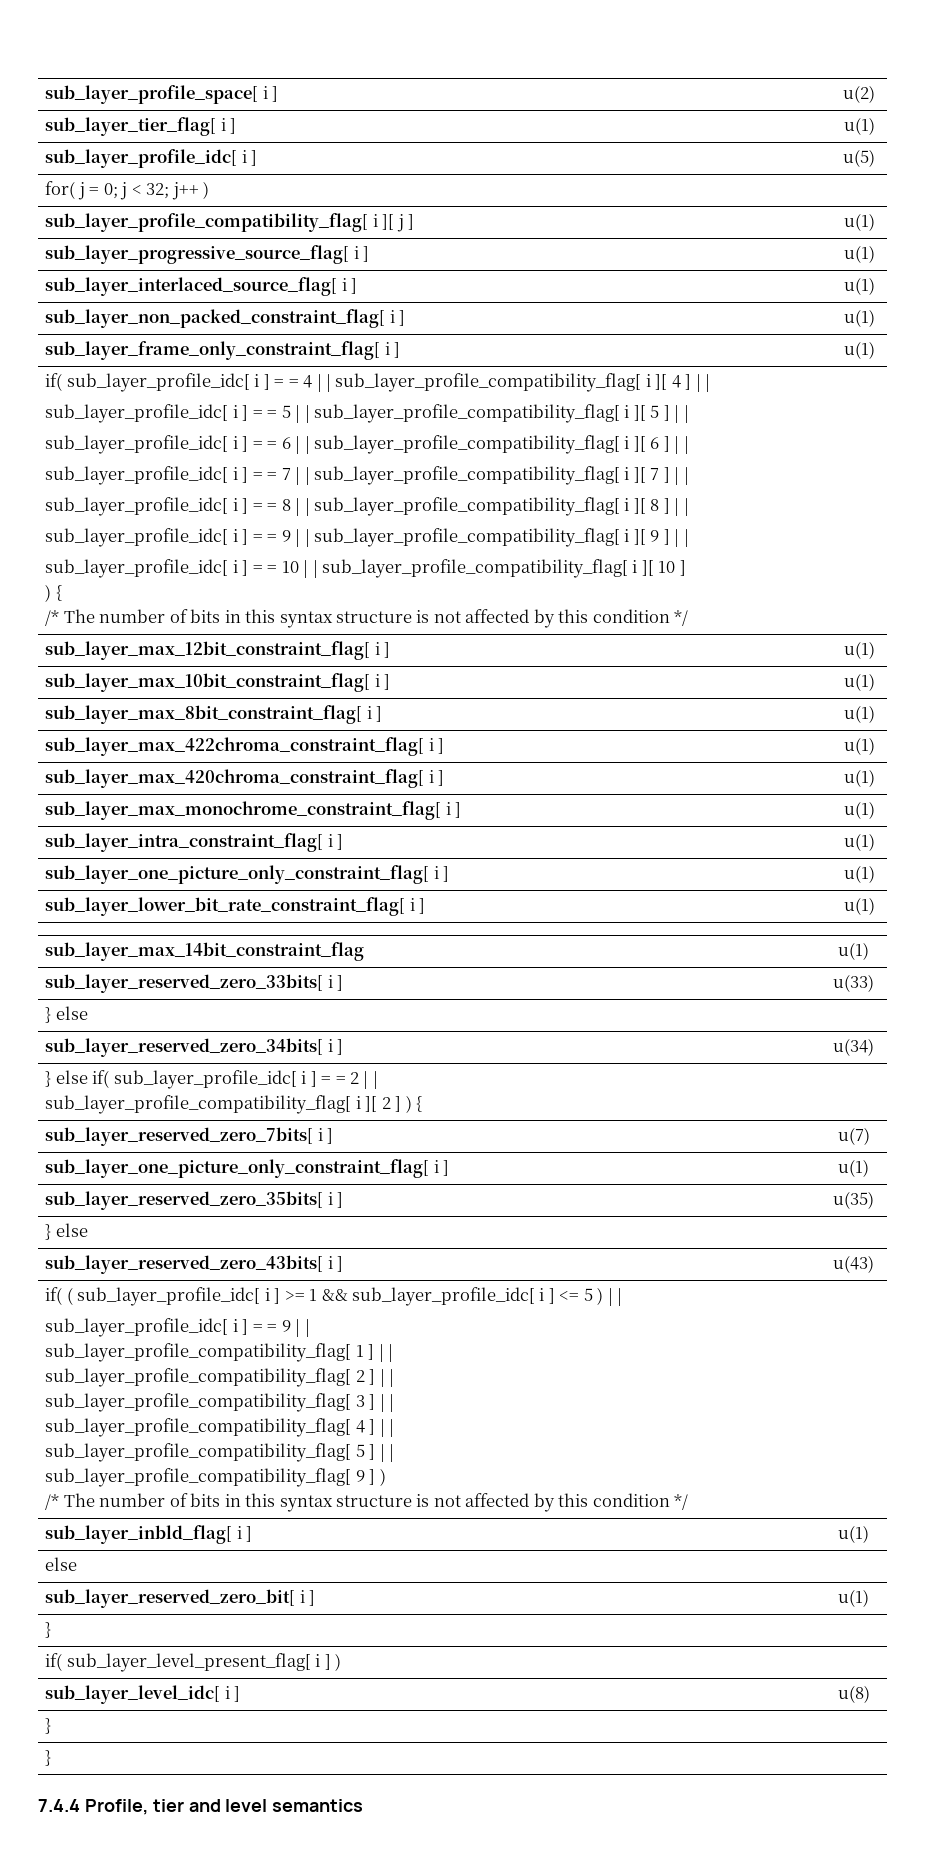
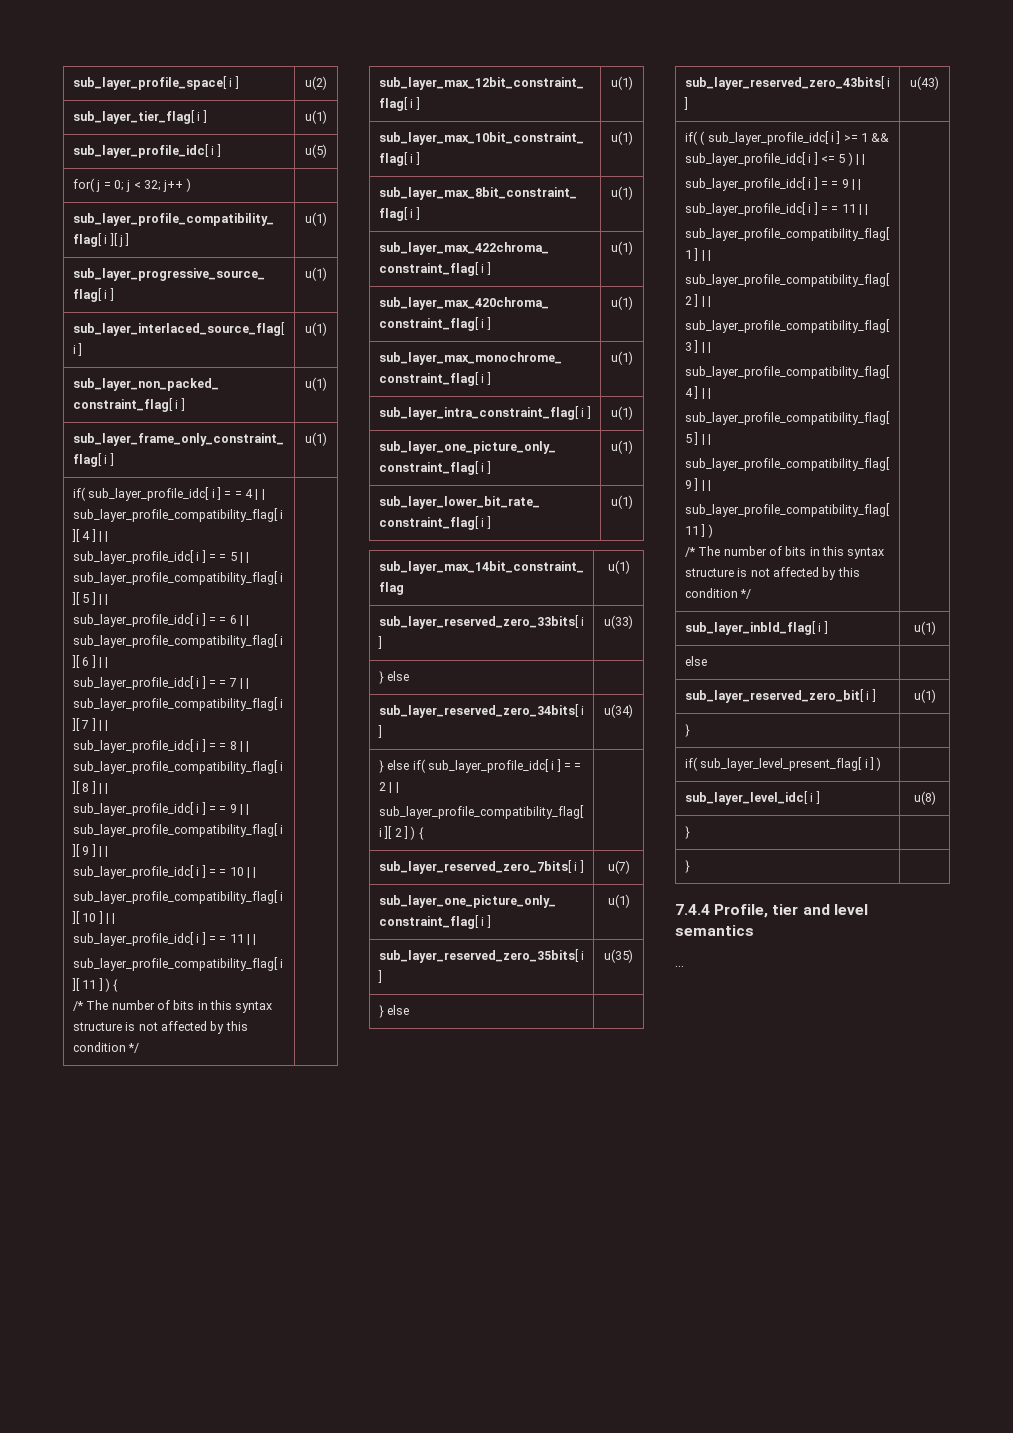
- sub_layer_profile_idc[ i ] = = 10 | | sub_layer_profile_compatibility_flag[ i ][ 10 ]
- ) {
+ sub_layer_profile_idc[ i ] = = 10 | |
+ sub_layer_profile_compatibility_flag[ i ][ 10 ] | |
+ sub_layer_profile_idc[ i ] = = 11 | |
+ sub_layer_profile_compatibility_flag[ i ][ 11 ] ) {
  if( ( sub_layer_profile_idc[ i ] >= 1 && sub_layer_profile_idc[ i ] <= 5 ) | |
  sub_layer_profile_idc[ i ] = = 9 | |
+ sub_layer_profile_idc[ i ] = = 11 | |
- sub_layer_profile_compatibility_flag[ 9 ] )
+ sub_layer_profile_compatibility_flag[ 9 ] | |
+ sub_layer_profile_compatibility_flag[ 11 ] )
+ …

